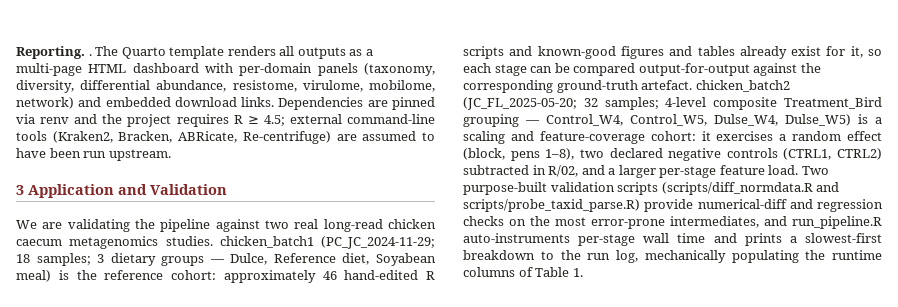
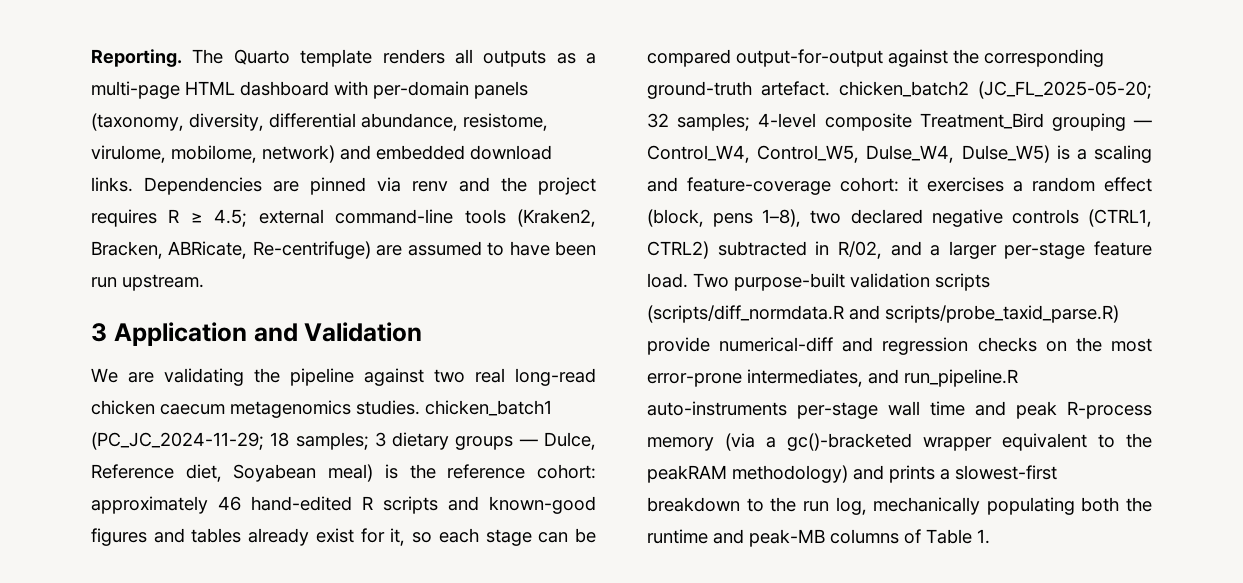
- Reporting. .
+ Reporting.
- Two purpose-built validation scripts (scripts/diff_normdata.R and scripts/probe_taxid_parse.R) provide numerical-diff and regression checks on the most error-prone intermediates, and run_pipeline.R auto-instruments per-stage wall time and prints a slowest-first breakdown to the run log, mechanically populating the runtime columns of Table 1.
+ Two purpose-built validation scripts (scripts/diff_normdata.R and scripts/probe_taxid_parse.R) provide numerical-diff and regression checks on the most error-prone intermediates, and run_pipeline.R auto-instruments per-stage wall time and peak R-process memory (via a gc()-bracketed wrapper equivalent to the peakRAM methodology) and prints a slowest-first breakdown to the run log, mechanically populating both the runtime and peak-MB columns of Table 1.

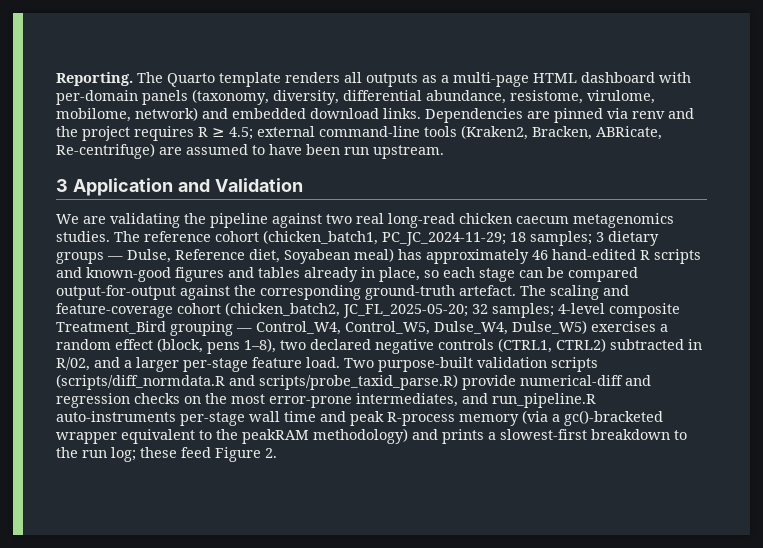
- We are validating the pipeline against two real long-read chicken caecum metagenomics studies. chicken_batch1 (PC_JC_2024-11-29;
+ We are validating the pipeline against two real long-read chicken caecum metagenomics studies. The reference cohort (chicken_batch1, PC_JC_2024-11-29;
- 3 dietary groups — Dulce, Reference diet, Soyabean meal) is the reference cohort: approximately 46 hand-edited R scripts and known-good figures and tables already exist for it, so each stage can be compared output-for-output against the corresponding ground-truth artefact. chicken_batch2 (JC_FL_2025-05-20;
+ 3 dietary groups — Dulse, Reference diet, Soyabean meal) has approximately 46 hand-edited R scripts and known-good figures and tables already in place, so each stage can be compared output-for-output against the corresponding ground-truth artefact. The scaling and feature-coverage cohort (chicken_batch2, JC_FL_2025-05-20;
- 4-level composite Treatment_Bird grouping — Control_W4, Control_W5, Dulse_W4, Dulse_W5) is a scaling and feature-coverage cohort: it exercises a random effect (block, pens 1–8), two declared negative controls (CTRL1, CTRL2) subtracted in R/02, and a larger per-stage feature load.
+ 4-level composite Treatment_Bird grouping — Control_W4, Control_W5, Dulse_W4, Dulse_W5) exercises a random effect (block, pens 1–8), two declared negative controls (CTRL1, CTRL2) subtracted in R/02, and a larger per-stage feature load.
- Two purpose-built validation scripts (scripts/diff_normdata.R and scripts/probe_taxid_parse.R) provide numerical-diff and regression checks on the most error-prone intermediates, and run_pipeline.R auto-instruments per-stage wall time and peak R-process memory (via a gc()-bracketed wrapper equivalent to the peakRAM methodology) and prints a slowest-first breakdown to the run log, mechanically populating both the runtime and peak-MB columns of Table 1.
+ Two purpose-built validation scripts (scripts/diff_normdata.R and scripts/probe_taxid_parse.R) provide numerical-diff and regression checks on the most error-prone intermediates, and run_pipeline.R auto-instruments per-stage wall time and peak R-process memory (via a gc()-bracketed wrapper equivalent to the peakRAM methodology) and prints a slowest-first breakdown to the run log; these feed Figure 2.

